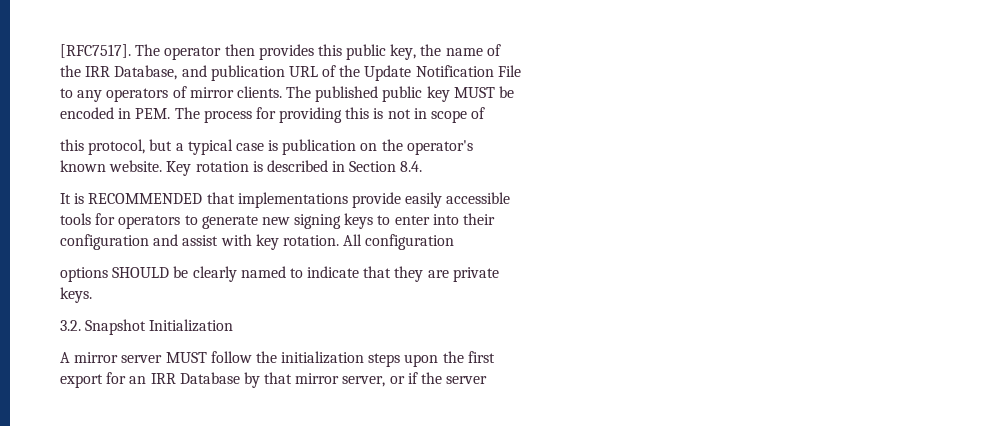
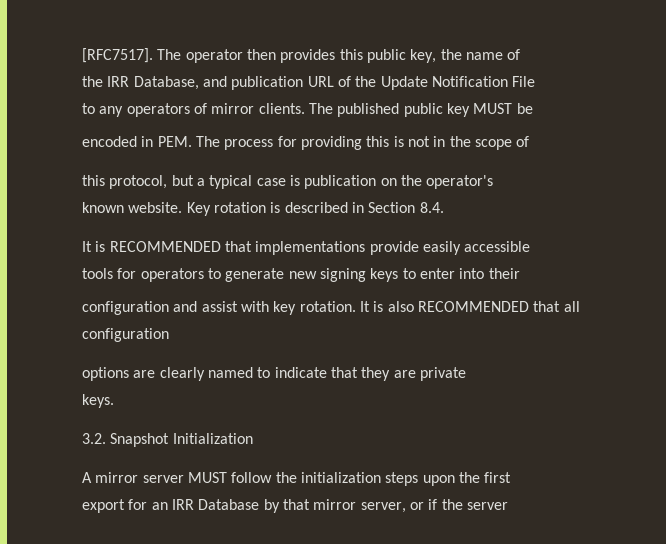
- encoded in PEM. The process for providing this is not in scope of
+ encoded in PEM. The process for providing this is not in the scope of
- All configuration
+ It is also RECOMMENDED that all configuration
- options SHOULD be clearly named to indicate that they are private
+ options are clearly named to indicate that they are private

